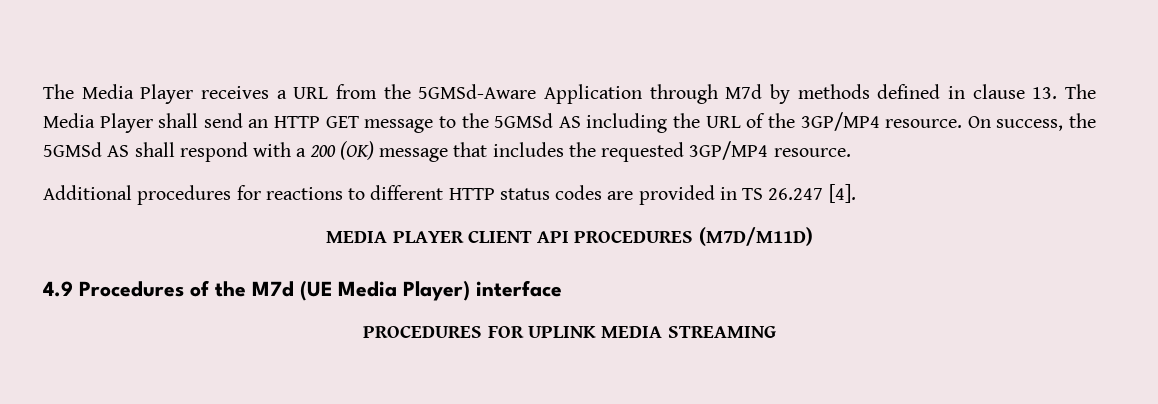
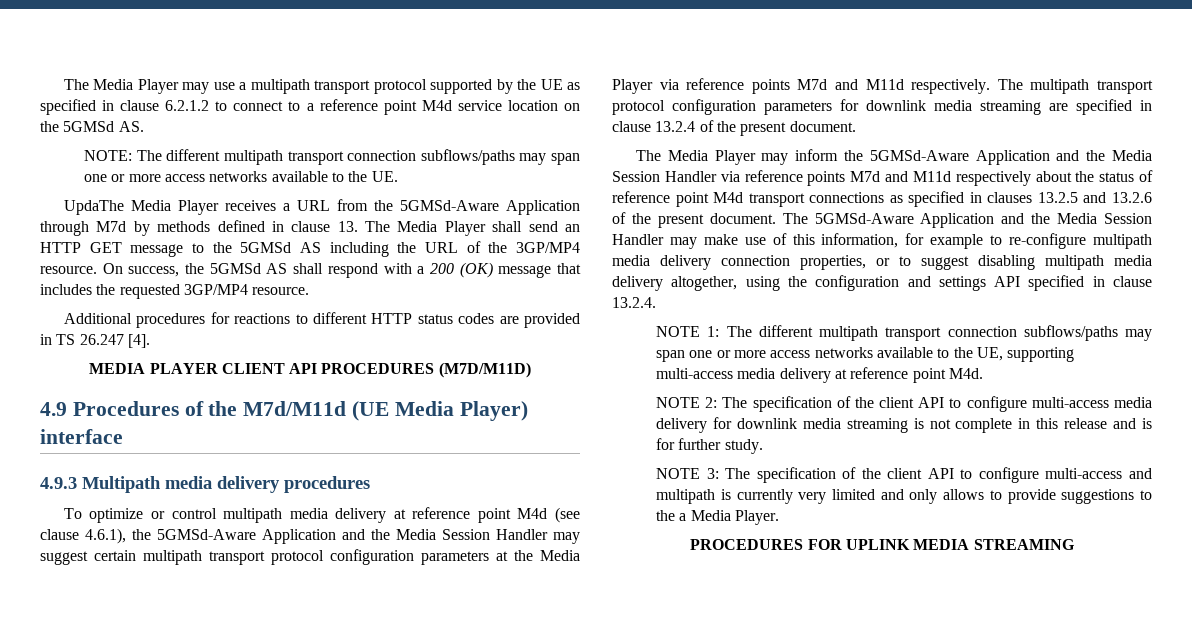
- The Media Player receives a URL from the 5GMSd-Aware Application through M7d by methods defined in clause 13. The Media Player shall send an HTTP GET message to the 5GMSd AS including the URL of the 3GP/MP4 resource.
+ The Media Player may use a multipath transport protocol supported by the UE as specified in clause 6.2.1.2 to connect to a reference point M4d service location on the 5GMSd AS.
+ NOTE: The different multipath transport connection subflows/paths may span one or more access networks available to the UE.
+ UpdaThe Media Player receives a URL from the 5GMSd-Aware Application through M7d by methods defined in clause 13. The Media Player shall send an HTTP GET message to the 5GMSd AS including the URL of the 3GP/MP4 resource.
- 4.9 Procedures of the M7d (UE Media Player) interface
+ 4.9 Procedures of the M7d/M11d (UE Media Player) interface
+ 4.9.3 Multipath media delivery procedures
+ To optimize or control multipath media delivery at reference point M4d (see clause 4.6.1), the 5GMSd-Aware Application and the Media Session Handler may suggest certain multipath transport protocol configuration parameters at the Media Player via reference points M7d and M11d respectively. The multipath transport protocol configuration parameters for downlink media streaming are specified in clause 13.2.4 of the present document.
+ The Media Player may inform the 5GMSd-Aware Application and the Media Session Handler via reference points M7d and M11d respectively about the status of reference point M4d transport connections as specified in clauses 13.2.5 and 13.2.6 of the present document. The 5GMSd-Aware Application and the Media Session Handler may make use of this information, for example to re-configure multipath media delivery connection properties, or to suggest disabling multipath media delivery altogether, using the configuration and settings API specified in clause 13.2.4.
+ NOTE 1: The different multipath transport connection subflows/paths may span one or more access networks available to the UE, supporting multi-access media delivery at reference point M4d.
+ NOTE 2: The specification of the client API to configure multi-access media delivery for downlink media streaming is not complete in this release and is for further study.
+ NOTE 3: The specification of the client API to configure multi-access and multipath is currently very limited and only allows to provide suggestions to the a Media Player.

